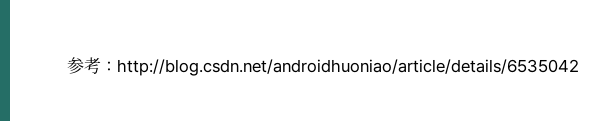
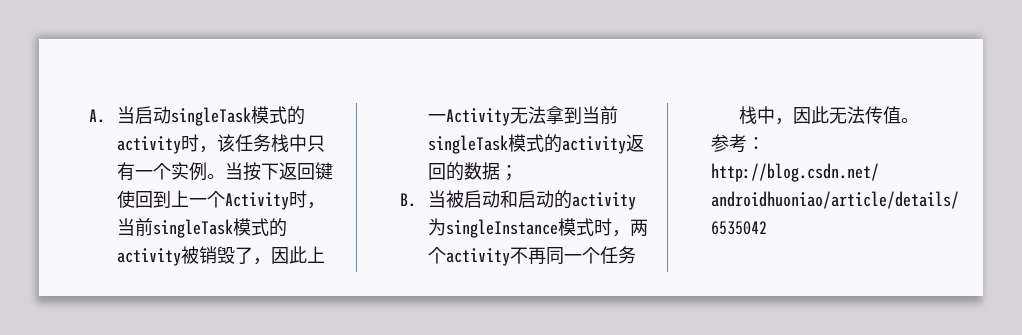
+ A.当启动singleTask模式的activity时，该任务栈中只有一个实例。当按下返回键使回到上一个Activity时，当前singleTask模式的activity被销毁了，因此上一Activity无法拿到当前singleTask模式的activity返回的数据；
+ B.当被启动和启动的activity为singleInstance模式时，两个activity不再同一个任务栈中，因此无法传值。

